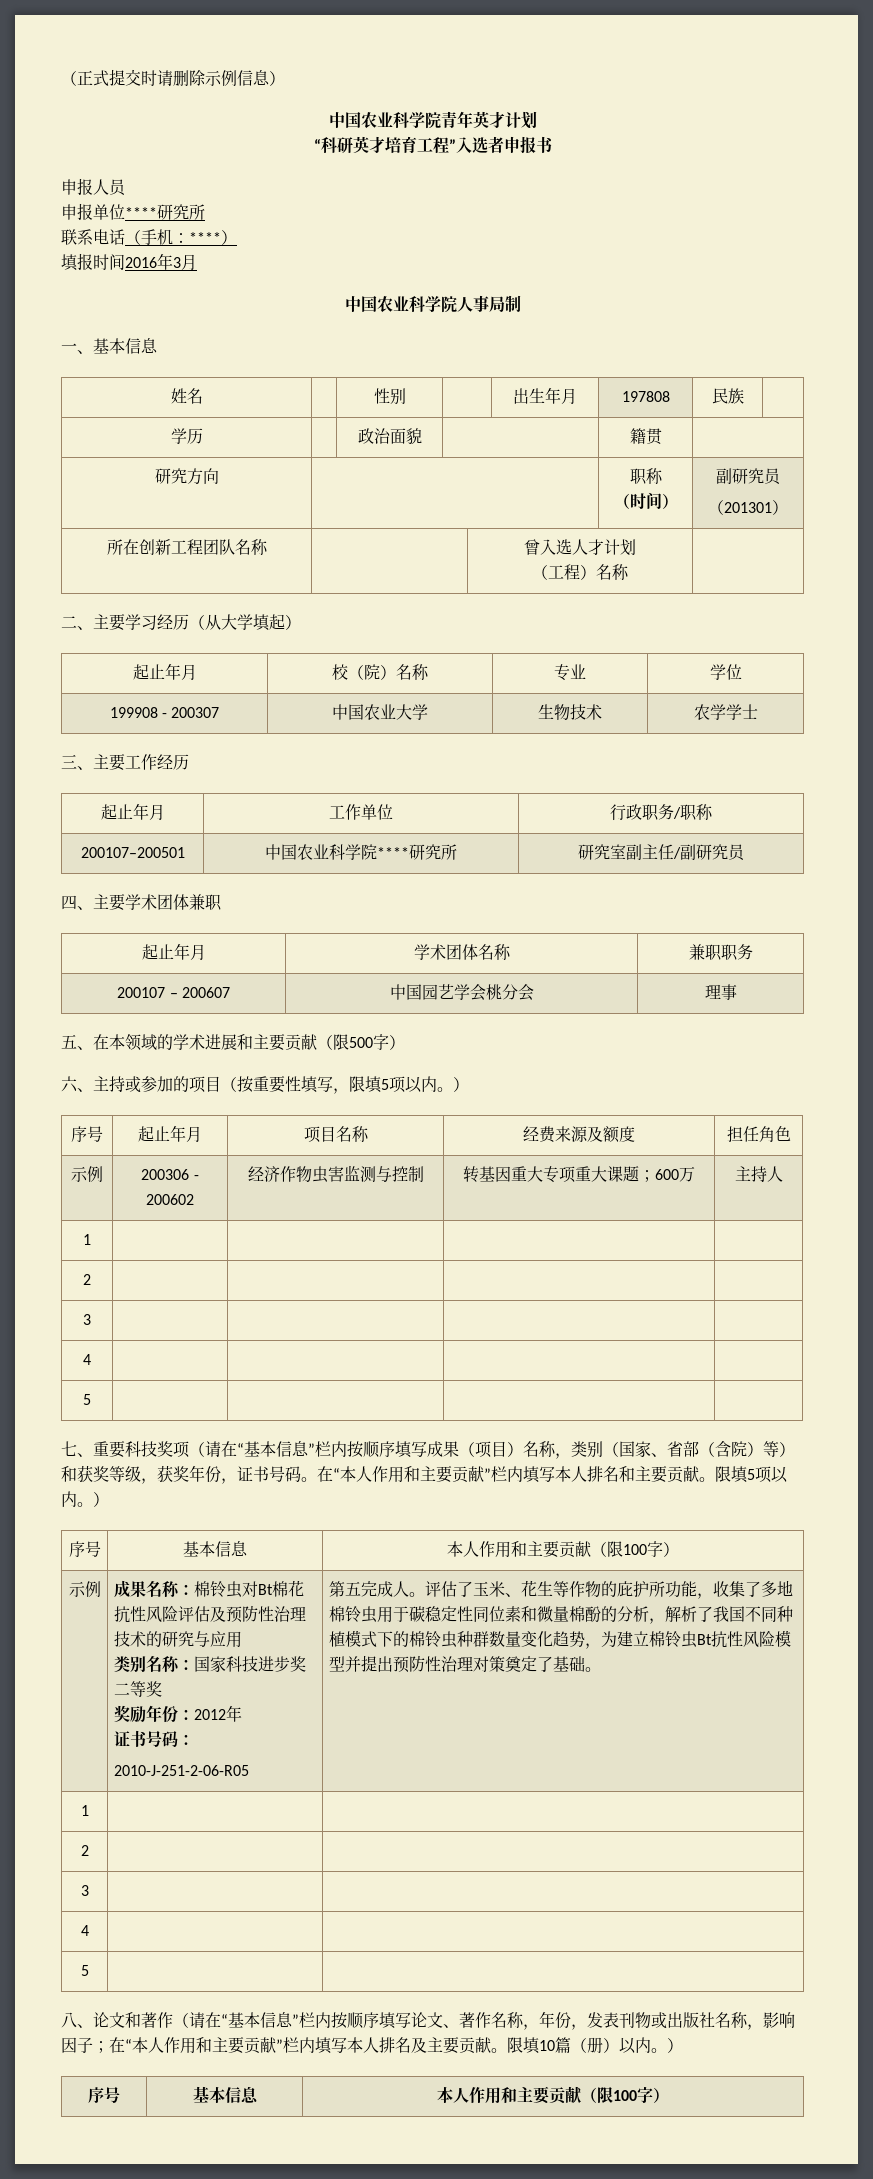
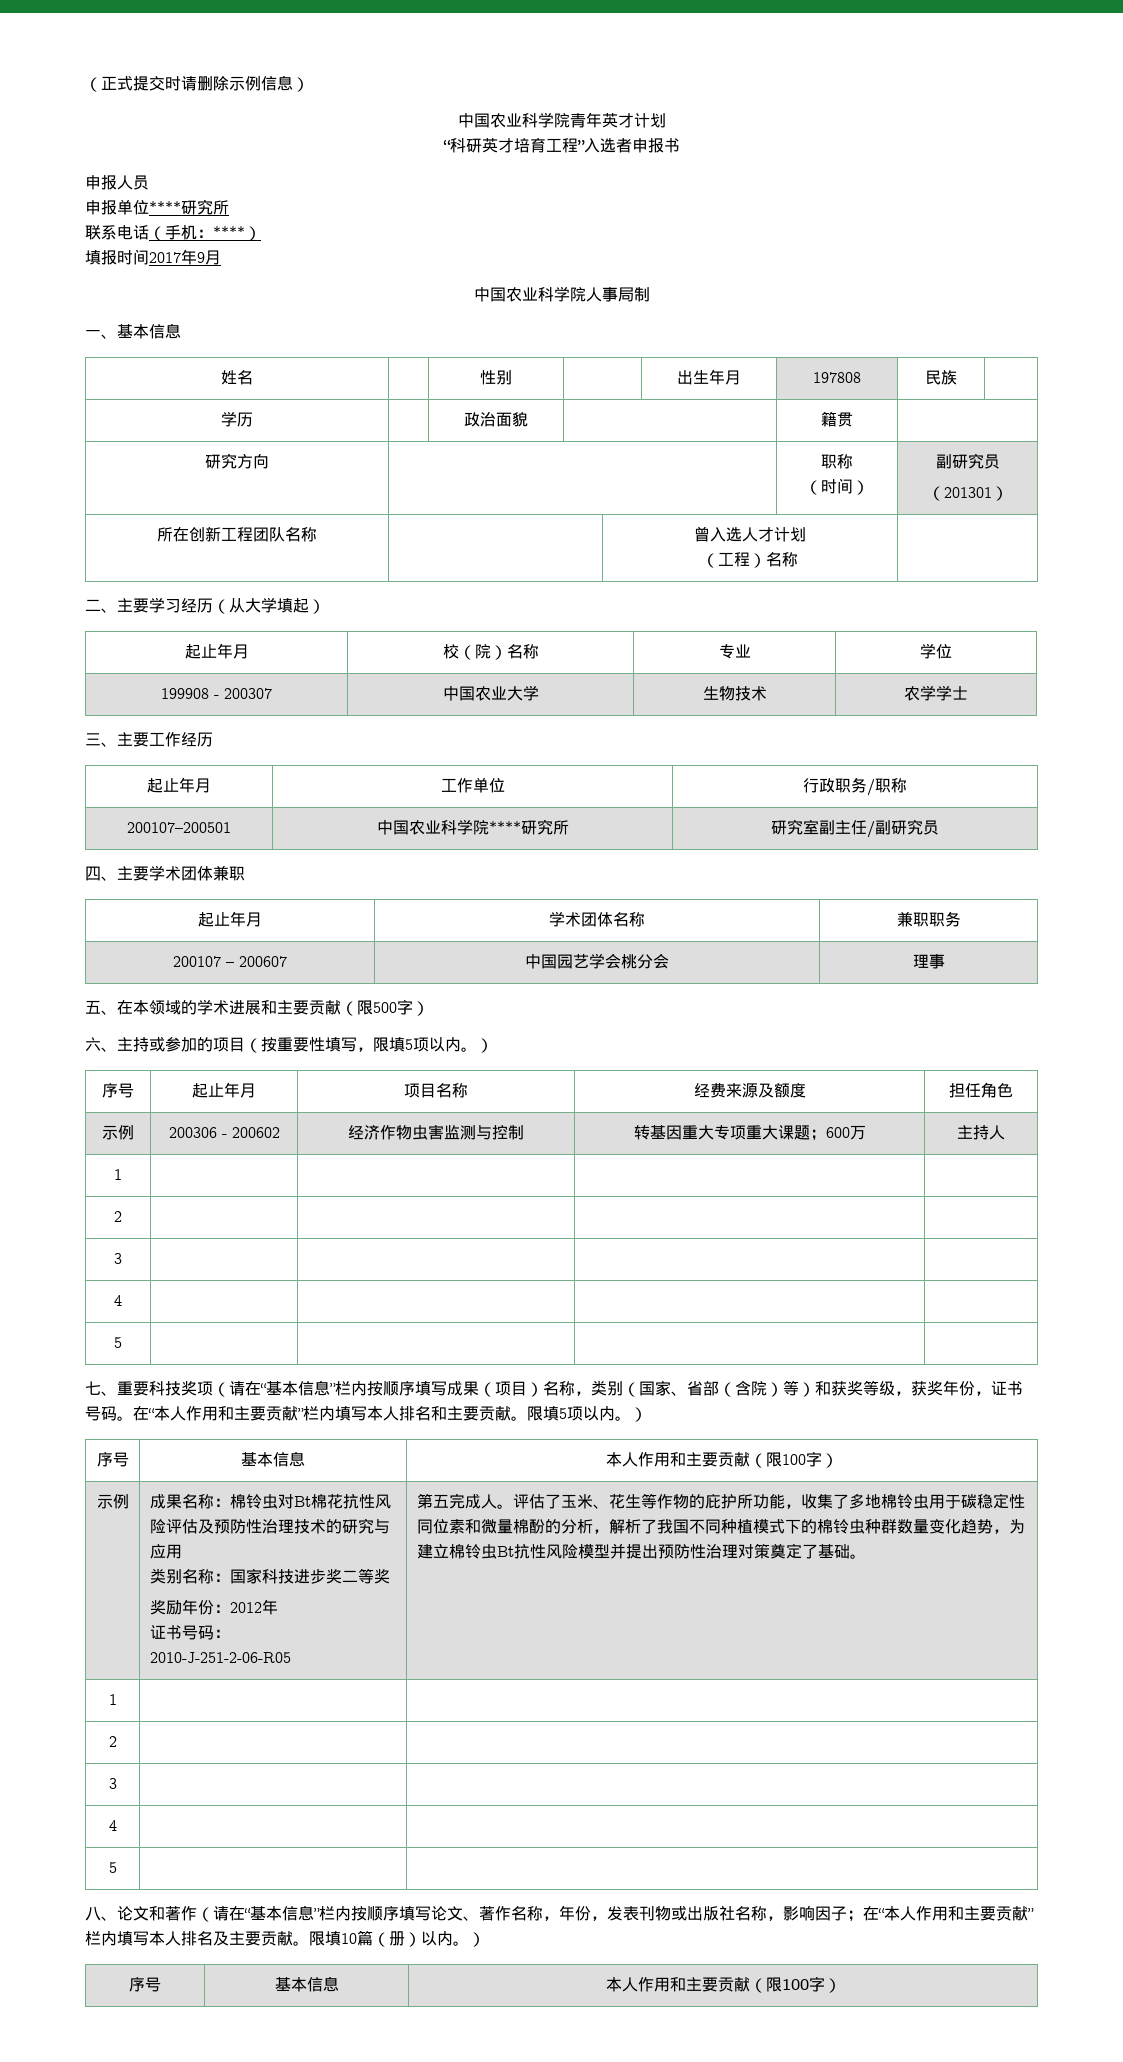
- 填报时间2016年3月
+ 填报时间2017年9月

